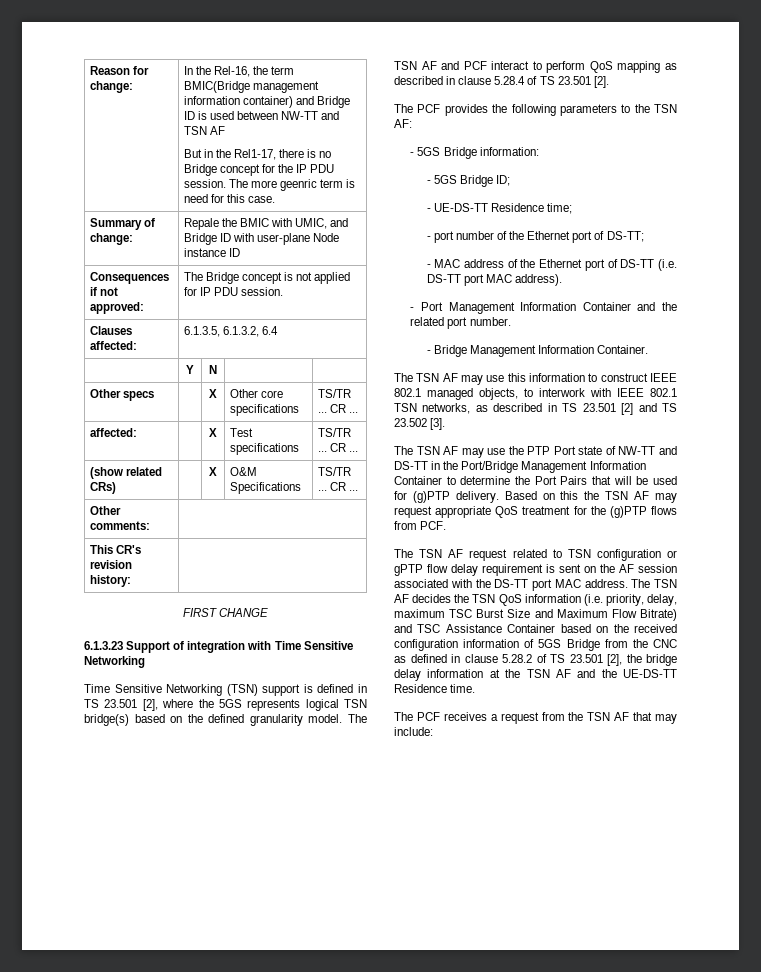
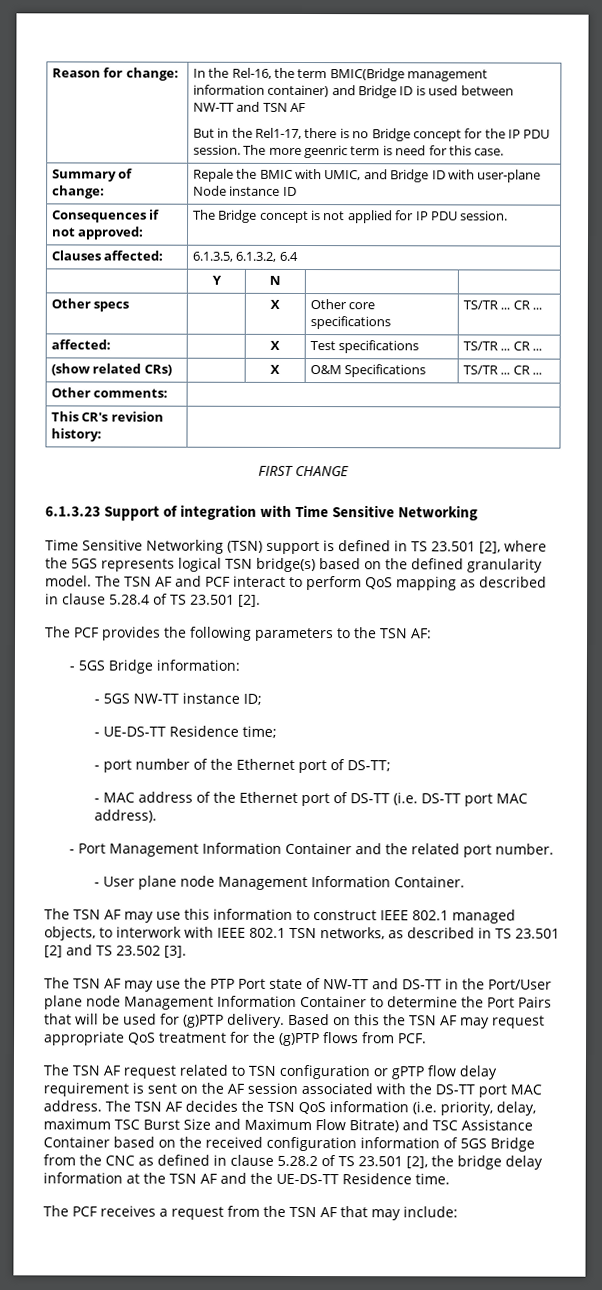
- - 5GS Bridge ID;
+ - 5GS NW-TT instance ID;
- - Bridge Management Information Container.
+ - User plane node Management Information Container.
- The TSN AF may use the PTP Port state of NW-TT and DS-TT in the Port/Bridge Management Information Container to determine the Port Pairs that will be used for (g)PTP delivery.
+ The TSN AF may use the PTP Port state of NW-TT and DS-TT in the Port/User plane node Management Information Container to determine the Port Pairs that will be used for (g)PTP delivery.

